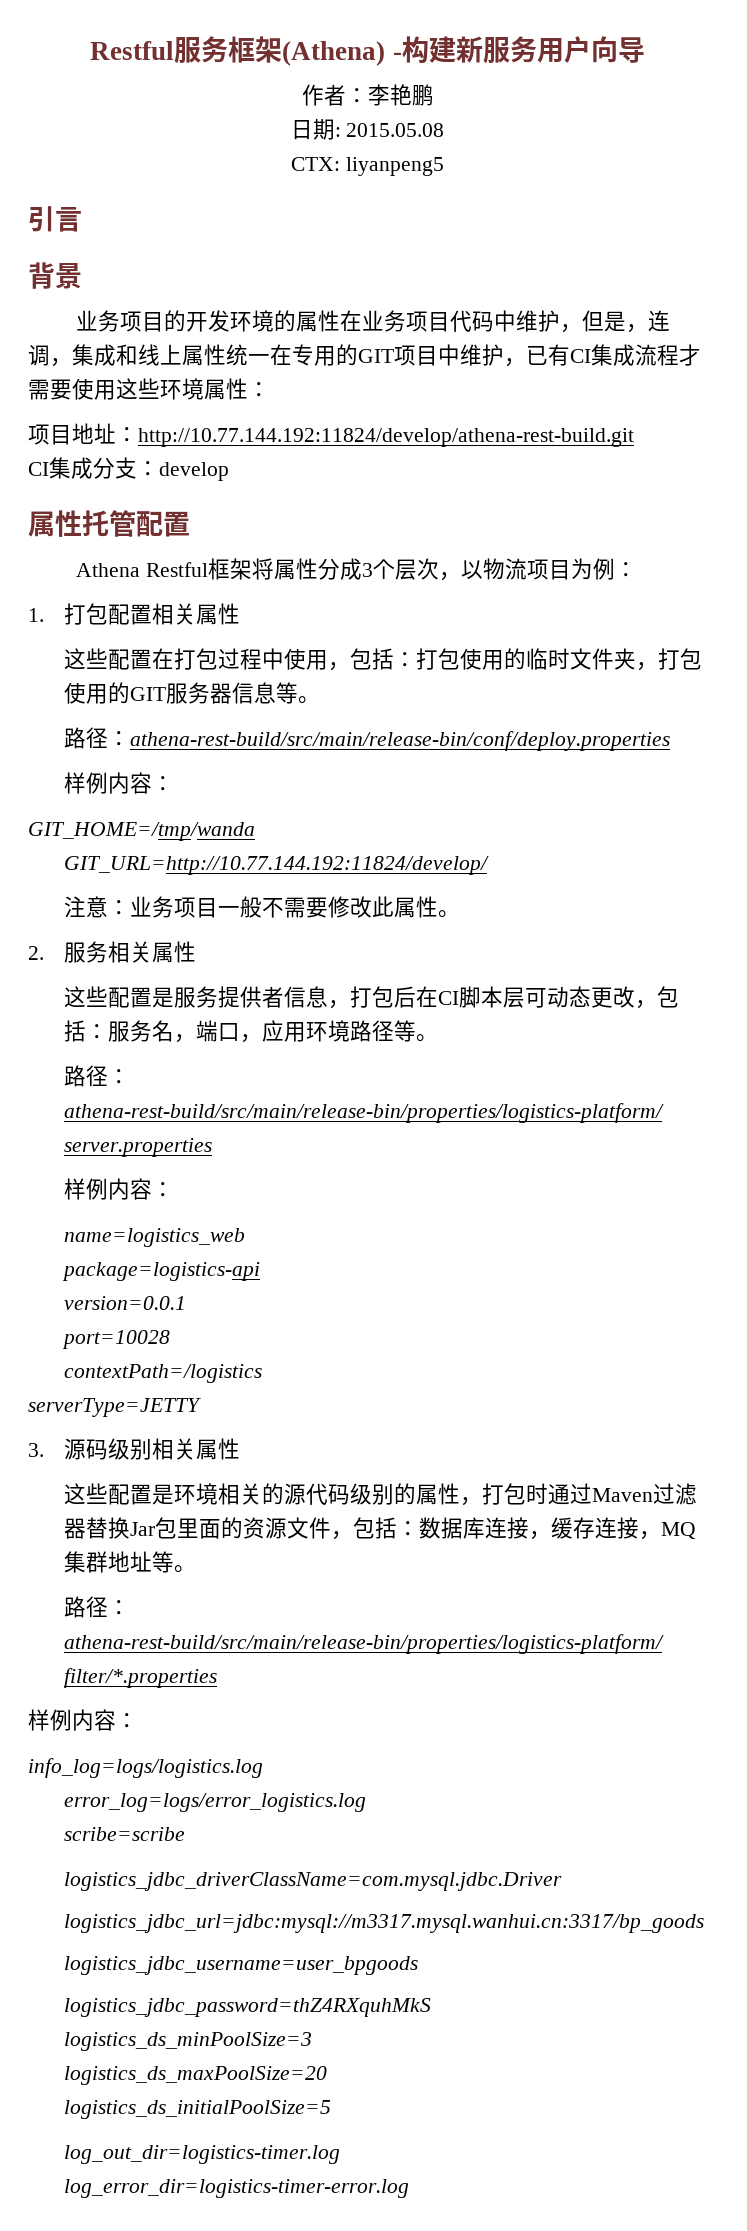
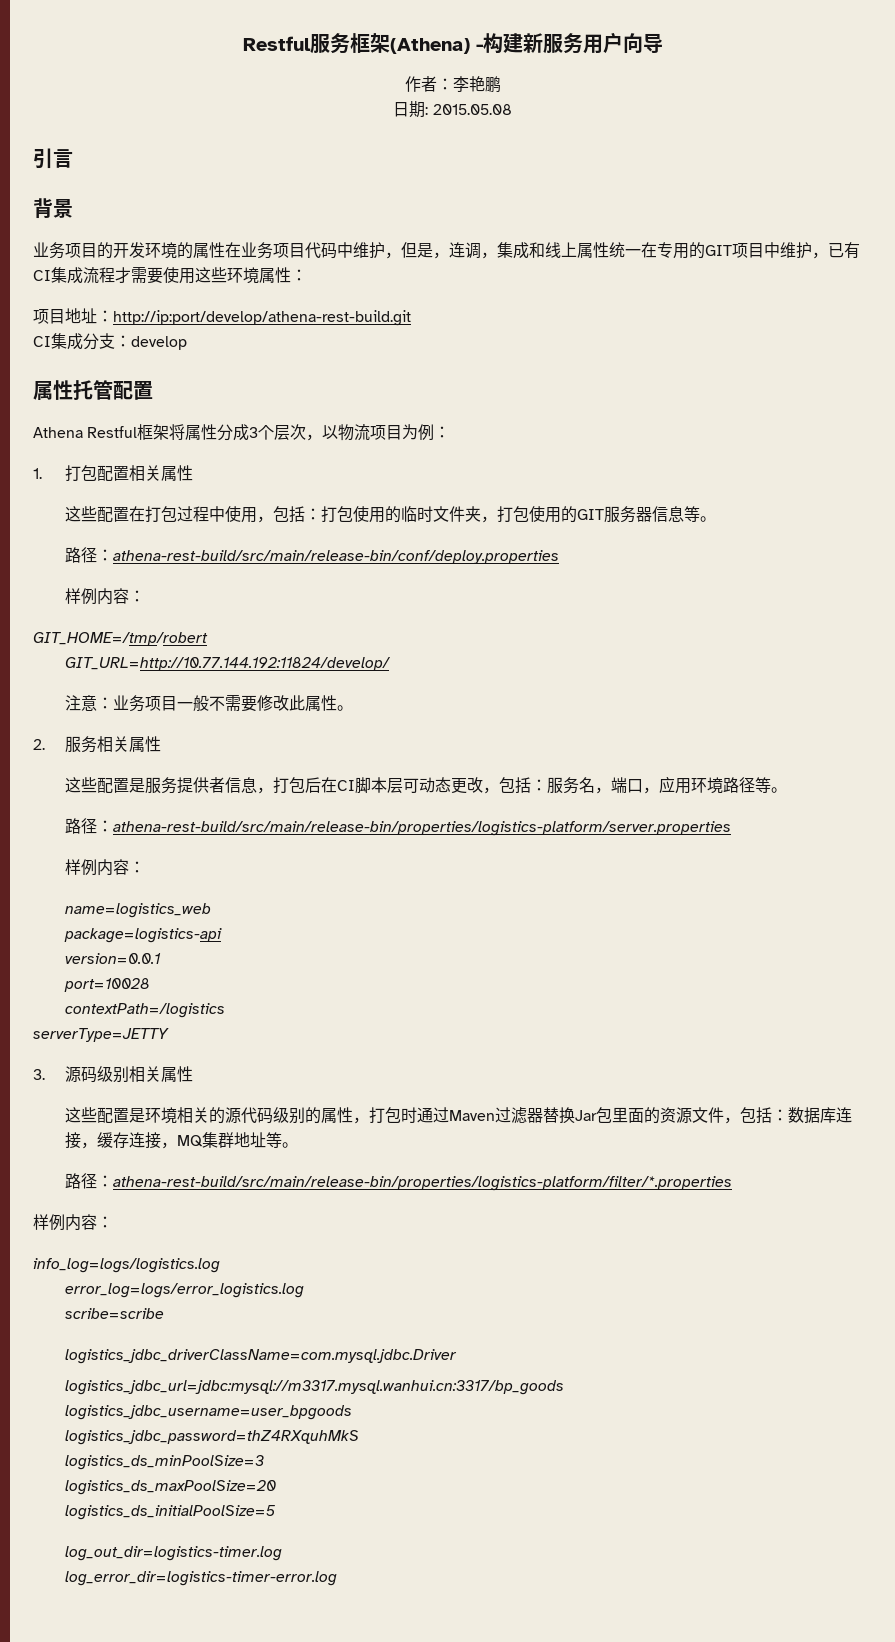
- CTX: liyanpeng5
- 项目地址：http://10.77.144.192:11824/develop/athena-rest-build.git
+ 项目地址：http://ip:port/develop/athena-rest-build.git
- GIT_HOME=/tmp/wanda
+ GIT_HOME=/tmp/robert

